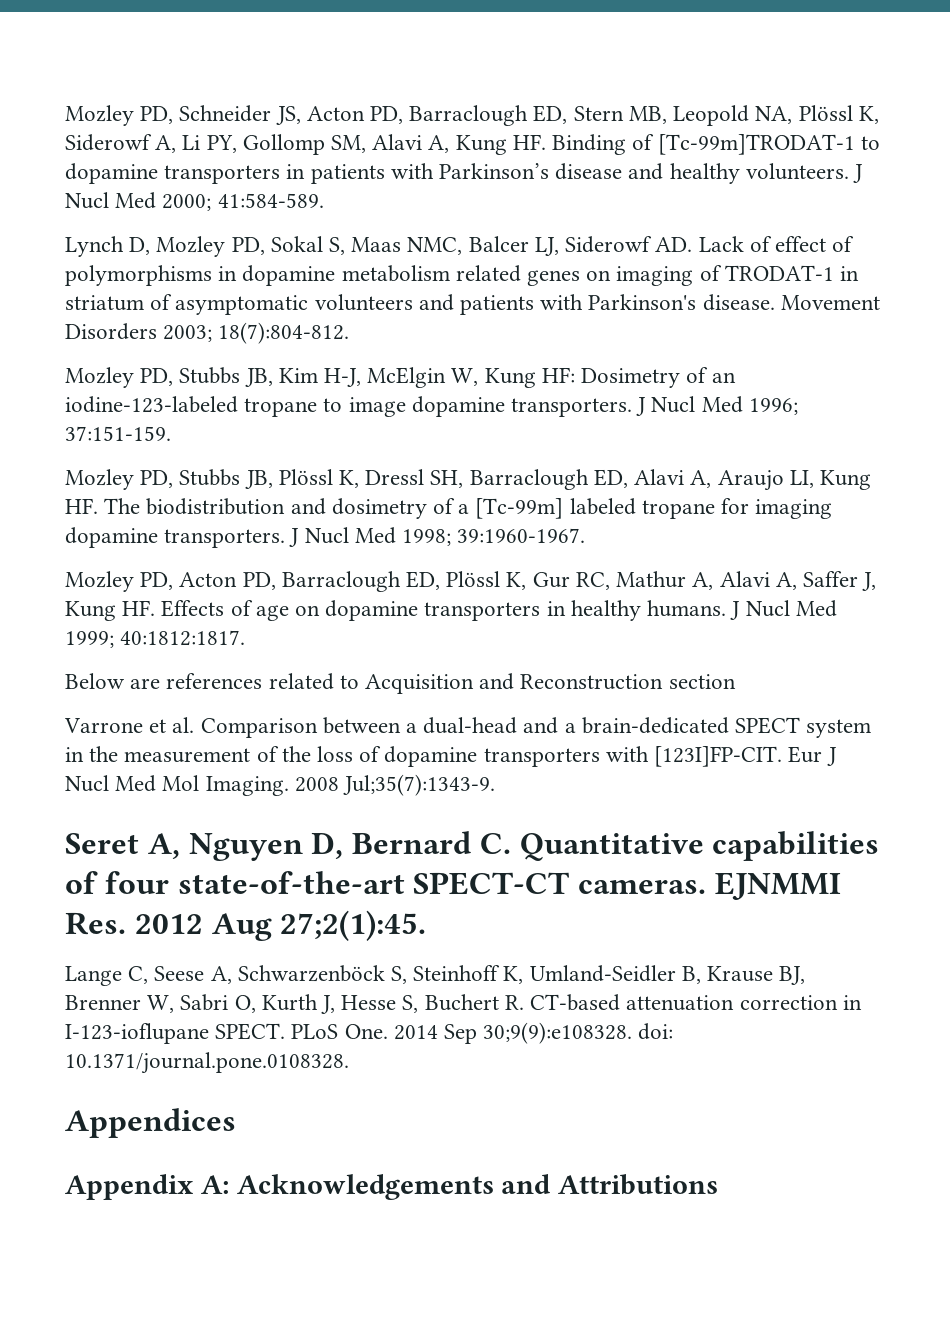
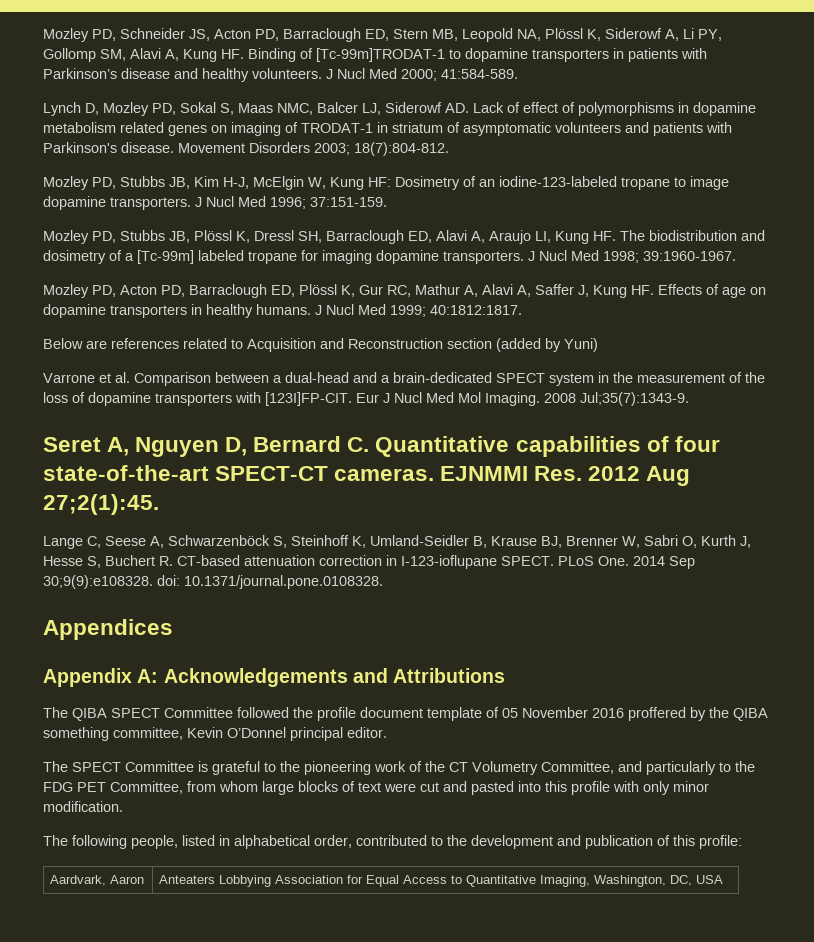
- Below are references related to Acquisition and Reconstruction section
+ Below are references related to Acquisition and Reconstruction section (added by Yuni)
+ The QIBA SPECT Committee followed the profile document template of 05 November 2016 proffered by the QIBA something committee, Kevin O’Donnel principal editor.
+ The SPECT Committee is grateful to the pioneering work of the CT Volumetry Committee, and particularly to the FDG PET Committee, from whom large blocks of text were cut and pasted into this profile with only minor modification.
+ The following people, listed in alphabetical order, contributed to the development and publication of this profile:
+ Aardvark, Aaron | Anteaters Lobbying Association for Equal Access to Quantitative Imaging, Washington, DC, USA

